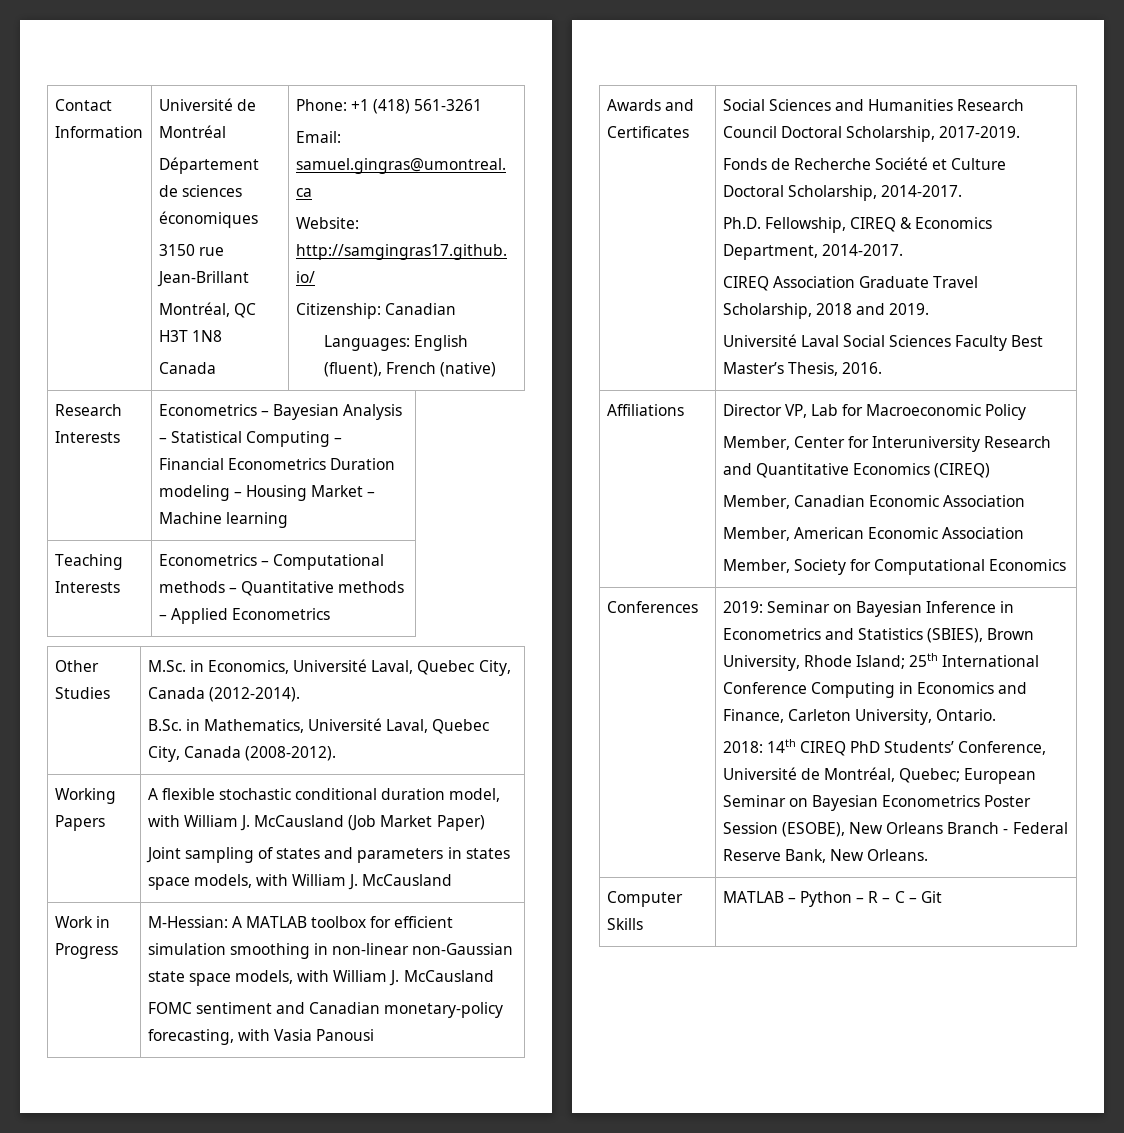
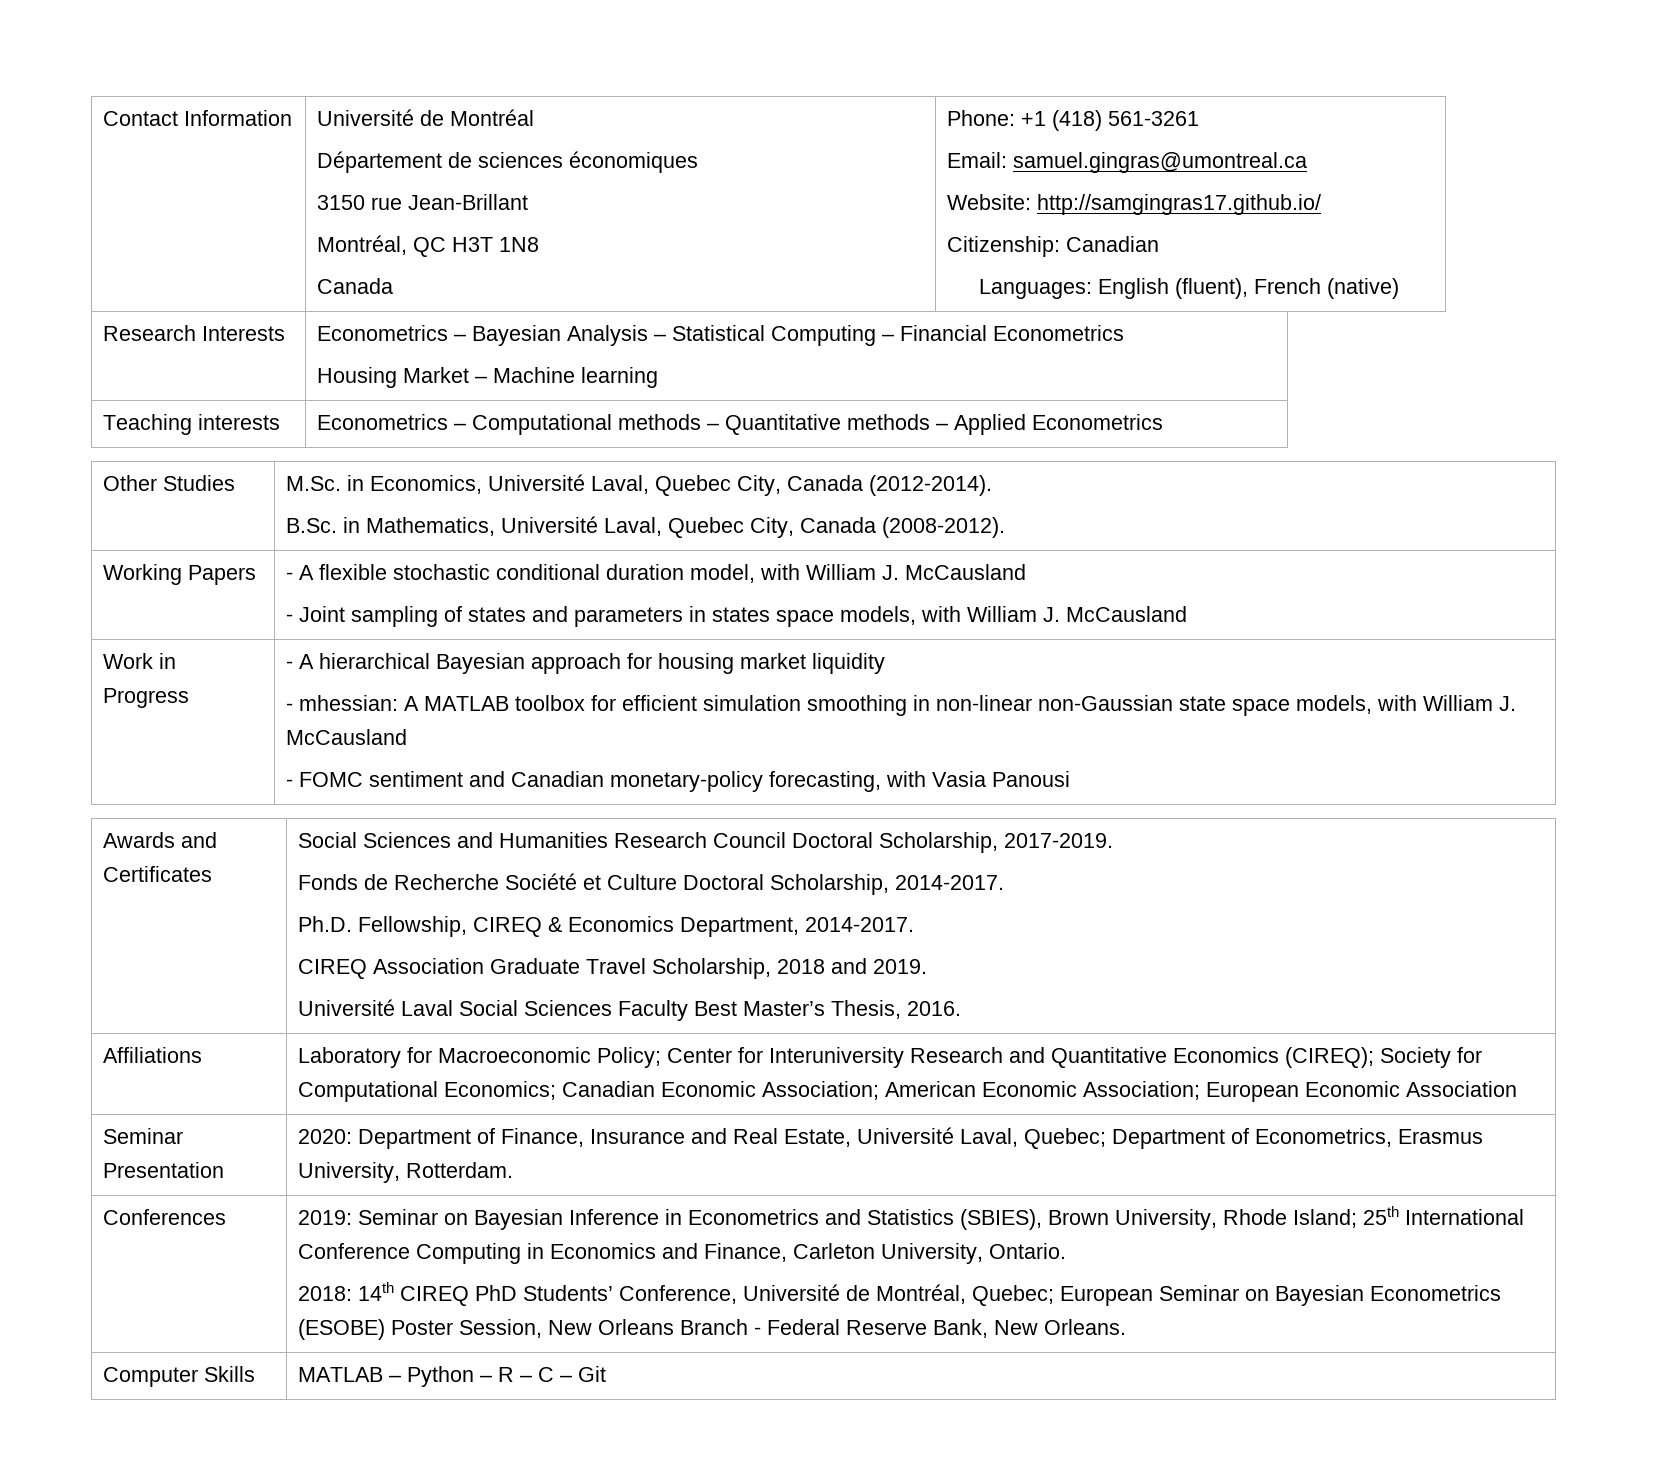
- Research Interests | Econometrics – Bayesian Analysis – Statistical Computing – Financial Econometrics Duration modeling – Housing Market – Machine learning
+ Research Interests | Econometrics – Bayesian Analysis – Statistical Computing – Financial Econometrics
+ Housing Market – Machine learning
- Teaching Interests | Econometrics – Computational methods – Quantitative methods – Applied Econometrics
+ Teaching interests | Econometrics – Computational methods – Quantitative methods – Applied Econometrics
- Working Papers | A flexible stochastic conditional duration model, with William J. McCausland (Job Market Paper)
- Joint sampling of states and parameters in states space models, with William J. McCausland
+ Working Papers | - A flexible stochastic conditional duration model, with William J. McCausland
+ - Joint sampling of states and parameters in states space models, with William J. McCausland
- M-Hessian: A MATLAB toolbox for efficient simulation smoothing in non-linear non-Gaussian state space models, with William J. McCausland
+ - A hierarchical Bayesian approach for housing market liquidity
+ - mhessian: A MATLAB toolbox for efficient simulation smoothing in non-linear non-Gaussian state space models, with William J. McCausland
- FOMC sentiment and Canadian monetary-policy forecasting, with Vasia Panousi
+ - FOMC sentiment and Canadian monetary-policy forecasting, with Vasia Panousi
- Affiliations | Director VP, Lab for Macroeconomic Policy
- Member, Center for Interuniversity Research and Quantitative Economics (CIREQ)
- Member, Canadian Economic Association
- Member, American Economic Association
- Member, Society for Computational Economics
+ Affiliations | Laboratory for Macroeconomic Policy; Center for Interuniversity Research and Quantitative Economics (CIREQ); Society for Computational Economics; Canadian Economic Association; American Economic Association; European Economic Association
+ Seminar Presentation | 2020: Department of Finance, Insurance and Real Estate, Université Laval, Quebec; Department of Econometrics, Erasmus University, Rotterdam.
- 2018: 14th CIREQ PhD Students’ Conference, Université de Montréal, Quebec; European Seminar on Bayesian Econometrics Poster Session (ESOBE), New Orleans Branch - Federal Reserve Bank, New Orleans.
+ 2018: 14th CIREQ PhD Students’ Conference, Université de Montréal, Quebec; European Seminar on Bayesian Econometrics (ESOBE) Poster Session, New Orleans Branch - Federal Reserve Bank, New Orleans.

